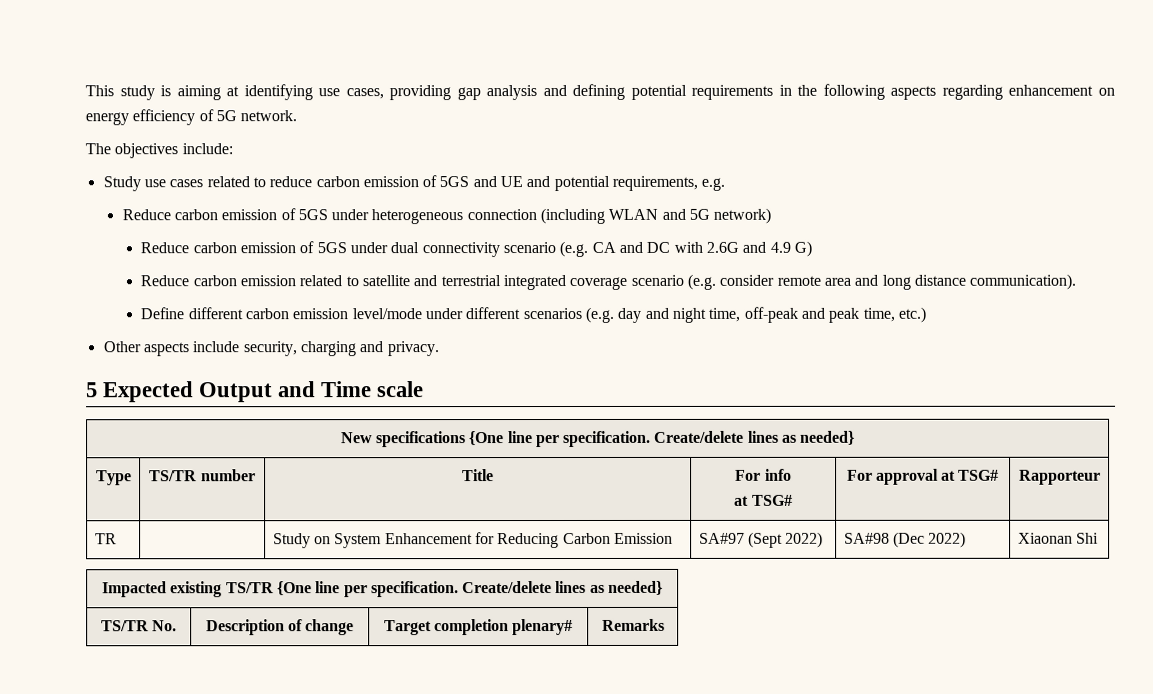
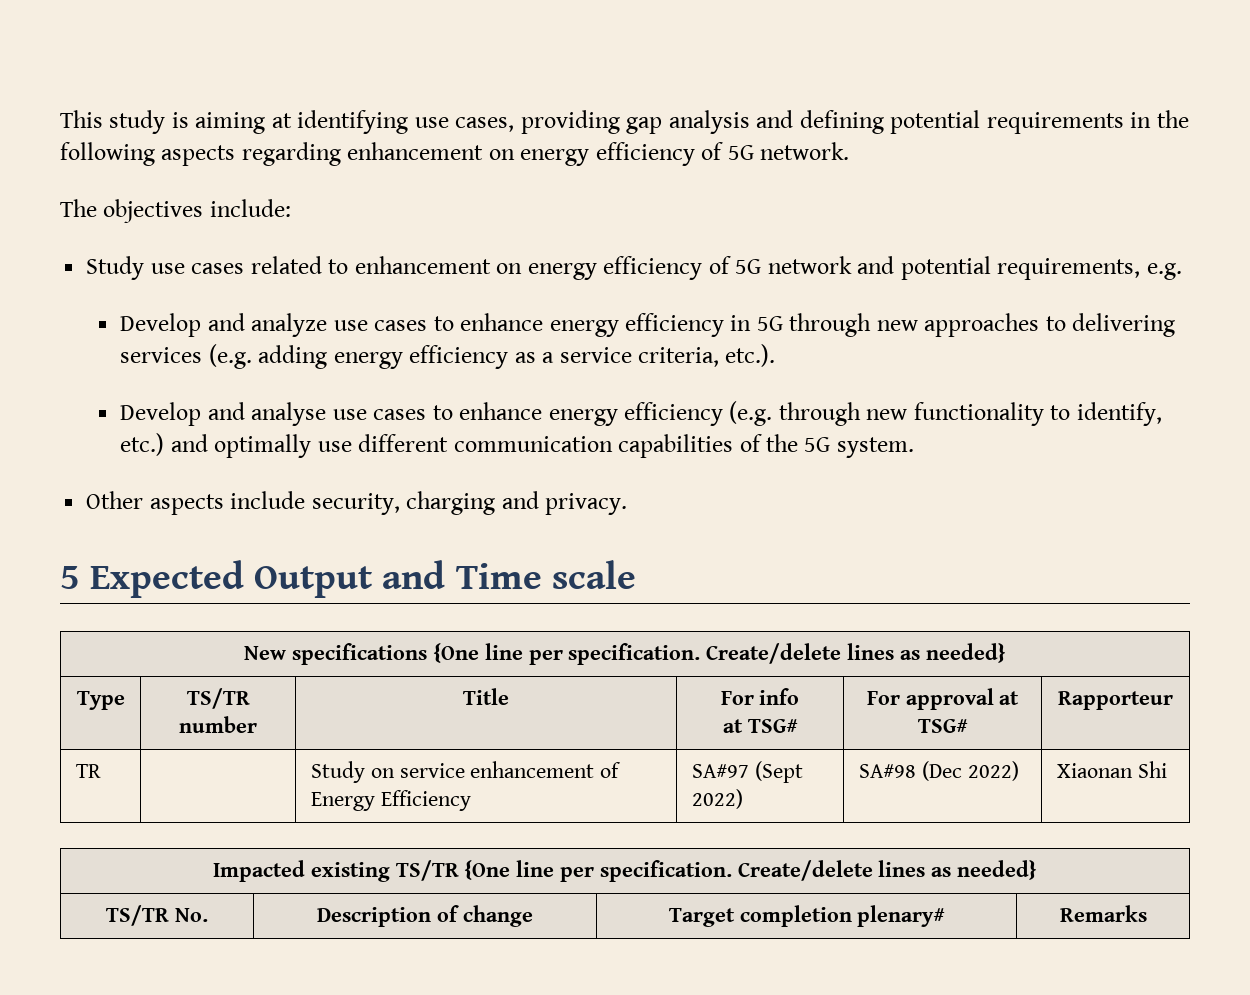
- Study use cases related to reduce carbon emission of 5GS and UE and potential requirements, e.g.
- Reduce carbon emission of 5GS under heterogeneous connection (including WLAN and 5G network)
- Reduce carbon emission of 5GS under dual connectivity scenario (e.g. CA and DC with 2.6G and 4.9 G)
- Reduce carbon emission related to satellite and terrestrial integrated coverage scenario (e.g. consider remote area and long distance communication).
- Define different carbon emission level/mode under different scenarios (e.g. day and night time, off-peak and peak time, etc.)
+ Study use cases related to enhancement on energy efficiency of 5G network and potential requirements, e.g.
+ Develop and analyze use cases to enhance energy efficiency in 5G through new approaches to delivering services (e.g. adding energy efficiency as a service criteria, etc.).
+ Develop and analyse use cases to enhance energy efficiency (e.g. through new functionality to identify, etc.) and optimally use different communication capabilities of the 5G system.
- TR | | Study on System Enhancement for Reducing Carbon Emission | SA#97 (Sept 2022) | SA#98 (Dec 2022) | Xiaonan Shi
+ TR | | Study on service enhancement of Energy Efficiency | SA#97 (Sept 2022) | SA#98 (Dec 2022) | Xiaonan Shi

